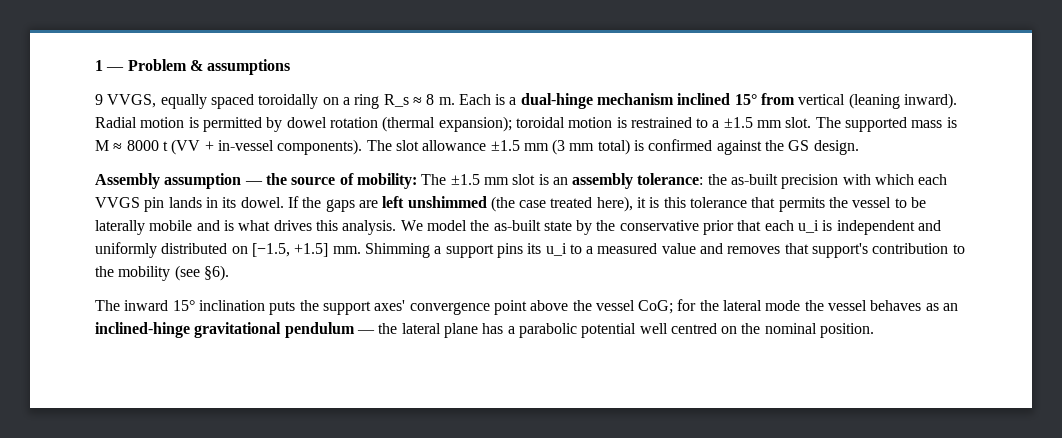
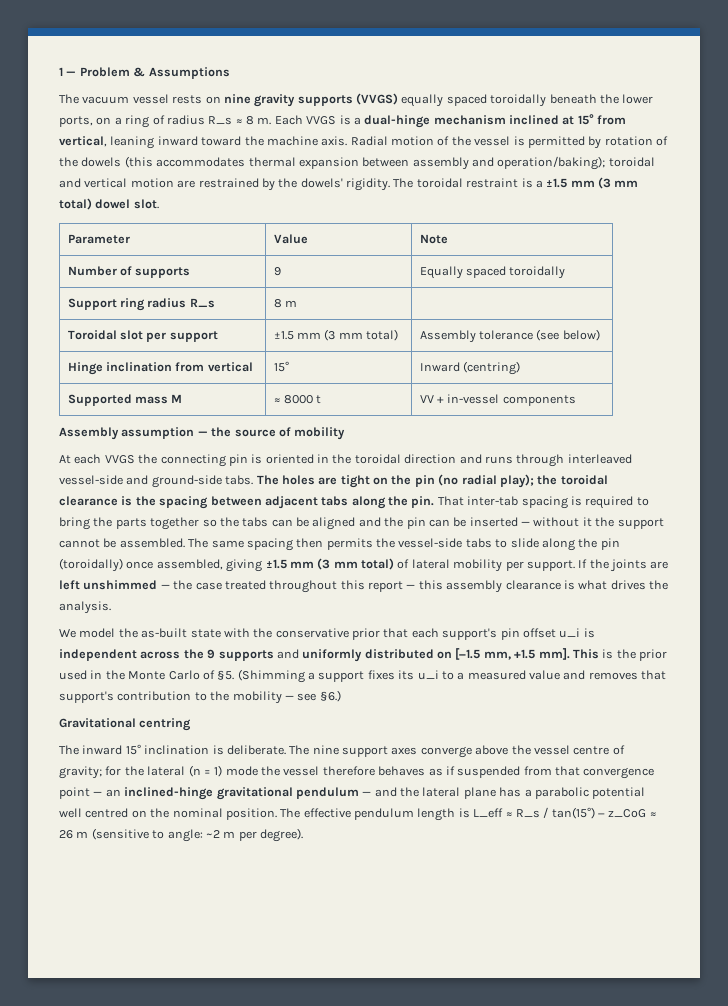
- 1 — Problem & assumptions
- 9 VVGS, equally spaced toroidally on a ring R_s ≈ 8 m.
+ 1 — Problem & Assumptions
+ The vacuum vessel rests on nine gravity supports (VVGS) equally spaced toroidally beneath the lower ports, on a ring of radius R_s ≈ 8 m.
- Each is a dual-hinge mechanism inclined 15° from vertical (leaning inward). Radial motion is permitted by dowel rotation (thermal expansion); toroidal motion is restrained to a ±1.5 mm slot. The supported mass is M ≈ 8000 t (VV + in-vessel components). The slot allowance ±1.5 mm (3 mm total) is confirmed against the GS design.
+ Each VVGS is a dual-hinge mechanism inclined at 15° from vertical, leaning inward toward the machine axis. Radial motion of the vessel is permitted by rotation of the dowels (this accommodates thermal expansion between assembly and operation/baking); toroidal and vertical motion are restrained by the dowels' rigidity. The toroidal restraint is a ±1.5 mm (3 mm total) dowel slot.
+ Parameter | Value | Note
+ Number of supports | 9 | Equally spaced toroidally
+ Support ring radius R_s | 8 m |
+ Toroidal slot per support | ±1.5 mm (3 mm total) | Assembly tolerance (see below)
+ Hinge inclination from vertical | 15° | Inward (centring)
+ Supported mass M | ≈ 8000 t | VV + in-vessel components
- Assembly assumption — the source of mobility: The ±1.5 mm slot is an assembly tolerance: the as-built precision with which each VVGS pin lands in its dowel.
+ Assembly assumption — the source of mobility
+ At each VVGS the connecting pin is oriented in the toroidal direction and runs through interleaved vessel-side and ground-side tabs. The holes are tight on the pin (no radial play); the toroidal clearance is the spacing between adjacent tabs along the pin. That inter-tab spacing is required to bring the parts together so the tabs can be aligned and the pin can be inserted — without it the support cannot be assembled. The same spacing then permits the vessel-side tabs to slide along the pin (toroidally) once assembled, giving ±1.5 mm (3 mm total) of lateral mobility per support.
- If the gaps are left unshimmed (the case treated here), it is this tolerance that permits the vessel to be laterally mobile and is what drives this analysis. We model the as-built state by the conservative prior that each u_i is independent and uniformly distributed on [−1.5, +1.5] mm. Shimming a support pins its u_i to a measured value and removes that support's contribution to the mobility (see §6).
+ If the joints are left unshimmed — the case treated throughout this report — this assembly clearance is what drives the analysis.
+ We model the as-built state with the conservative prior that each support's pin offset u_i is independent across the 9 supports and uniformly distributed on [−1.5 mm, +1.5 mm]. This is the prior used in the Monte Carlo of §5. (Shimming a support fixes its u_i to a measured value and removes that support's contribution to the mobility — see §6.)
+ Gravitational centring
- The inward 15° inclination puts the support axes' convergence point above the vessel CoG; for the lateral mode the vessel behaves as an inclined-hinge gravitational pendulum — the lateral plane has a parabolic potential well centred on the nominal position.
+ The inward 15° inclination is deliberate. The nine support axes converge above the vessel centre of gravity; for the lateral (n = 1) mode the vessel therefore behaves as if suspended from that convergence point — an inclined-hinge gravitational pendulum — and the lateral plane has a parabolic potential well centred on the nominal position.
+ The effective pendulum length is L_eff ≈ R_s / tan(15°) − z_CoG ≈ 26 m (sensitive to angle: ~2 m per degree).

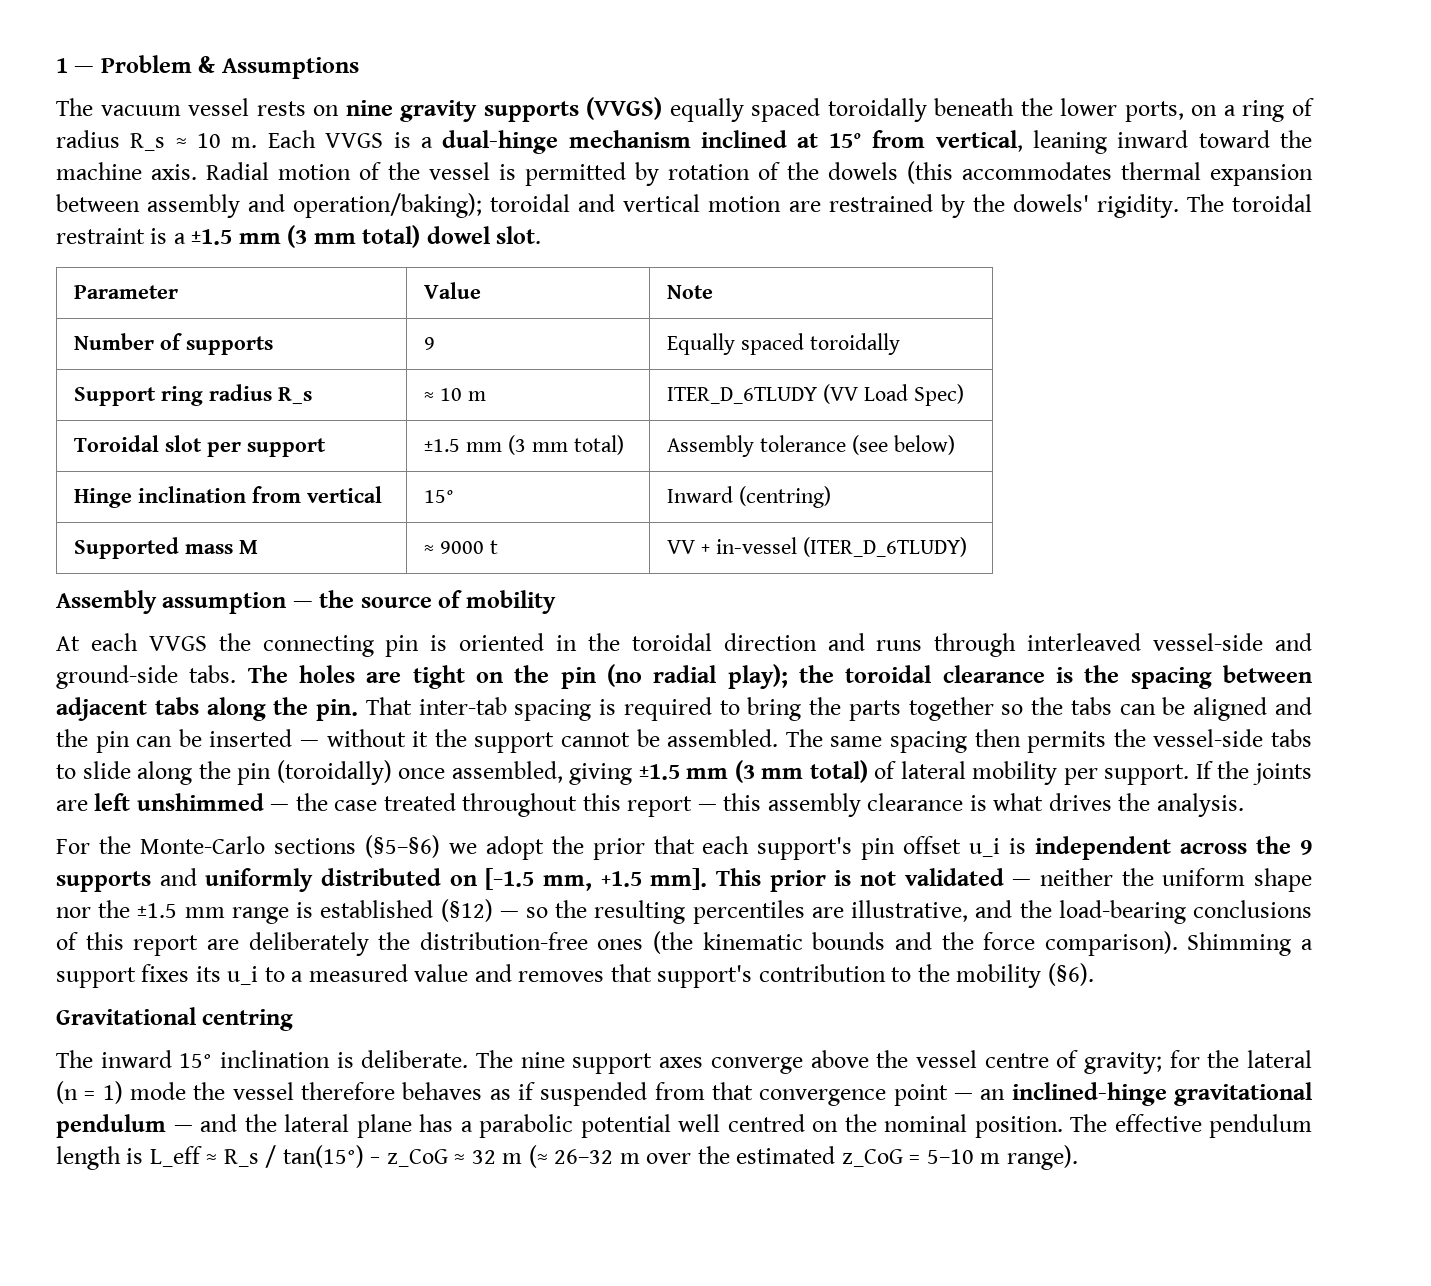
- The vacuum vessel rests on nine gravity supports (VVGS) equally spaced toroidally beneath the lower ports, on a ring of radius R_s ≈ 8 m.
+ The vacuum vessel rests on nine gravity supports (VVGS) equally spaced toroidally beneath the lower ports, on a ring of radius R_s ≈ 10 m.
- Support ring radius R_s | 8 m |
+ Support ring radius R_s | ≈ 10 m | ITER_D_6TLUDY (VV Load Spec)
- Supported mass M | ≈ 8000 t | VV + in-vessel components
+ Supported mass M | ≈ 9000 t | VV + in-vessel (ITER_D_6TLUDY)
- We model the as-built state with the conservative prior that each support's pin offset u_i is independent across the 9 supports and uniformly distributed on [−1.5 mm, +1.5 mm].
+ For the Monte-Carlo sections (§5–§6) we adopt the prior that each support's pin offset u_i is independent across the 9 supports and uniformly distributed on [−1.5 mm, +1.5 mm].
- This is the prior used in the Monte Carlo of §5. (Shimming a support fixes its u_i to a measured value and removes that support's contribution to the mobility — see §6.)
+ This prior is not validated — neither the uniform shape nor the ±1.5 mm range is established (§12) — so the resulting percentiles are illustrative, and the load-bearing conclusions of this report are deliberately the distribution-free ones (the kinematic bounds and the force comparison). Shimming a support fixes its u_i to a measured value and removes that support's contribution to the mobility (§6).
- The effective pendulum length is L_eff ≈ R_s / tan(15°) − z_CoG ≈ 26 m (sensitive to angle: ~2 m per degree).
+ The effective pendulum length is L_eff ≈ R_s / tan(15°) − z_CoG ≈ 32 m (≈ 26–32 m over the estimated z_CoG = 5–10 m range).

